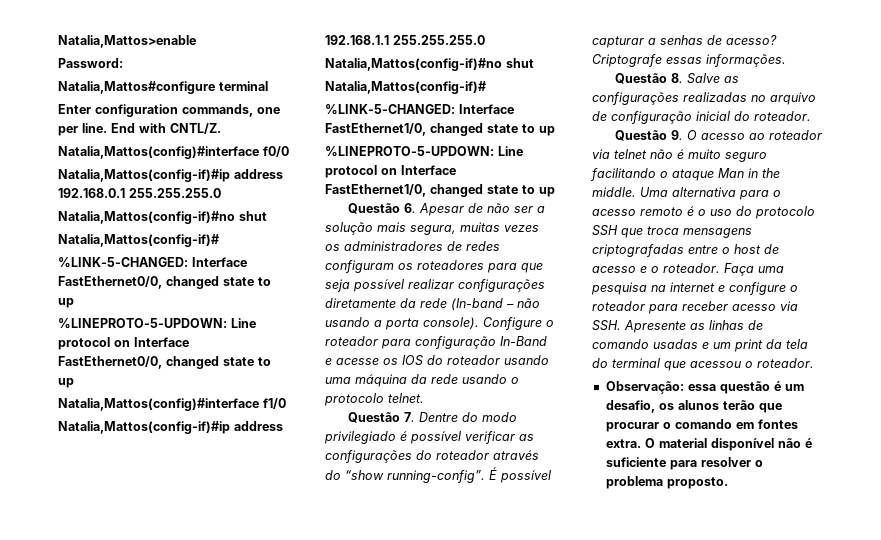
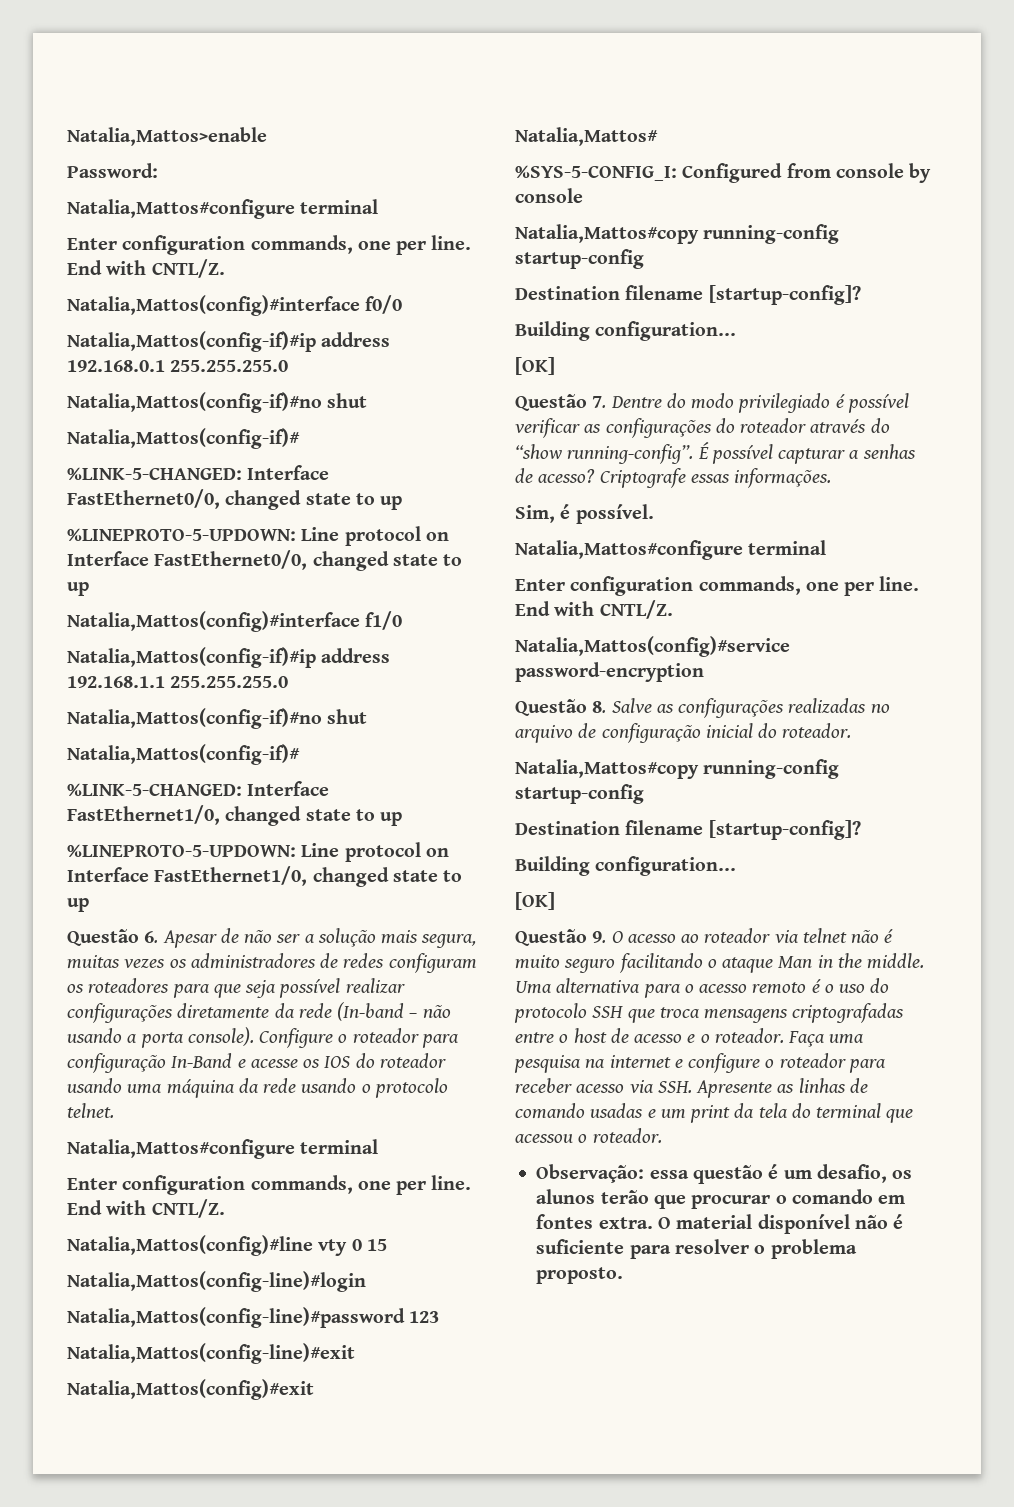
  Configure o roteador para configuração In-Band e acesse os IOS do roteador usando uma máquina da rede usando o protocolo telnet.
+ Natalia,Mattos#configure terminal
+ Enter configuration commands, one per line. End with CNTL/Z.
+ Natalia,Mattos(config)#line vty 0 15
+ Natalia,Mattos(config-line)#login
+ Natalia,Mattos(config-line)#password 123
+ Natalia,Mattos(config-line)#exit
+ Natalia,Mattos(config)#exit
+ Natalia,Mattos#
+ %SYS-5-CONFIG_I: Configured from console by console
+ Natalia,Mattos#copy running-config startup-config
+ Destination filename [startup-config]?
+ Building configuration...
+ [OK]
+ Sim, é possível.
+ Natalia,Mattos#configure terminal
+ Enter configuration commands, one per line. End with CNTL/Z.
+ Natalia,Mattos(config)#service password-encryption
  Questão 8. Salve as configurações realizadas no arquivo de configuração inicial do roteador.
+ Natalia,Mattos#copy running-config startup-config
+ Destination filename [startup-config]?
+ Building configuration...
+ [OK]

